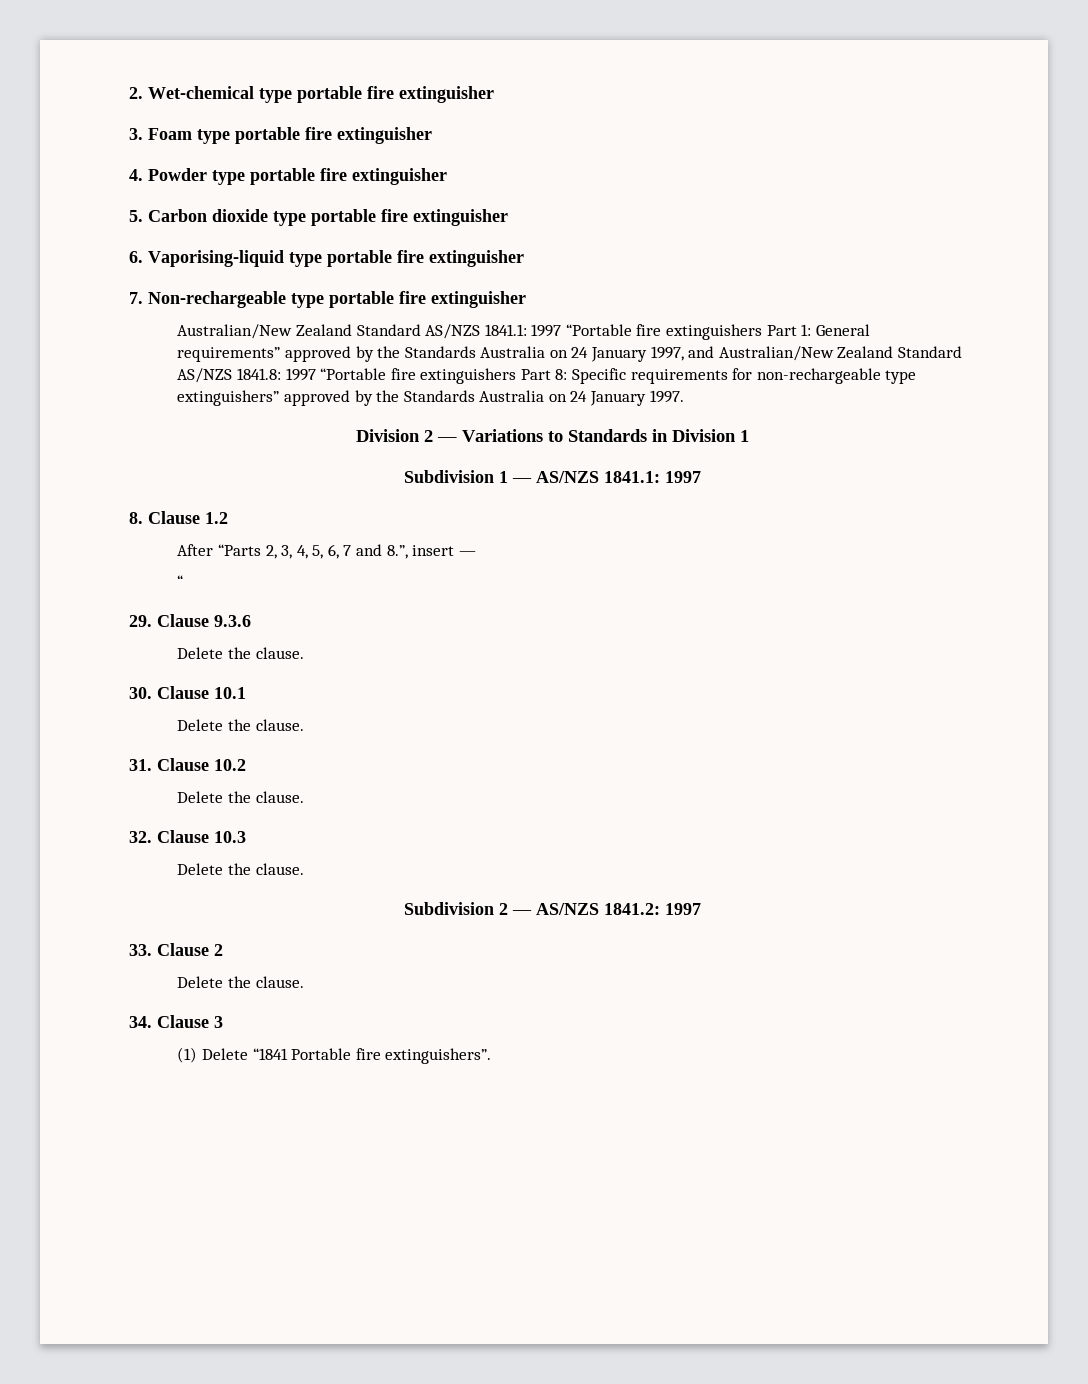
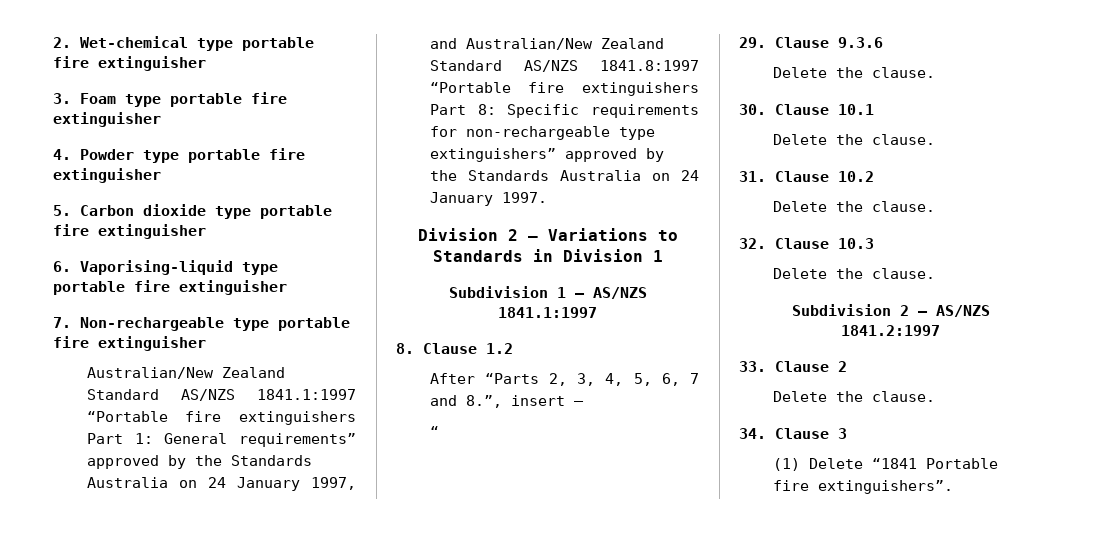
- Australian/New Zealand Standard AS/NZS 1841.1: 1997 “Portable fire extinguishers Part 1: General requirements” approved by the Standards Australia on 24 January 1997, and Australian/New Zealand Standard AS/NZS 1841.8: 1997 “Portable fire extinguishers Part 8: Specific requirements for non-rechargeable type extinguishers” approved by the Standards Australia on 24 January 1997.
+ Australian/New Zealand Standard AS/NZS 1841.1:1997 “Portable fire extinguishers Part 1: General requirements” approved by the Standards Australia on 24 January 1997, and Australian/New Zealand Standard AS/NZS 1841.8:1997 “Portable fire extinguishers Part 8: Specific requirements for non-rechargeable type extinguishers” approved by the Standards Australia on 24 January 1997.
- Subdivision 1 — AS/NZS 1841.1: 1997
+ Subdivision 1 — AS/NZS 1841.1:1997
- Subdivision 2 — AS/NZS 1841.2: 1997
+ Subdivision 2 — AS/NZS 1841.2:1997

